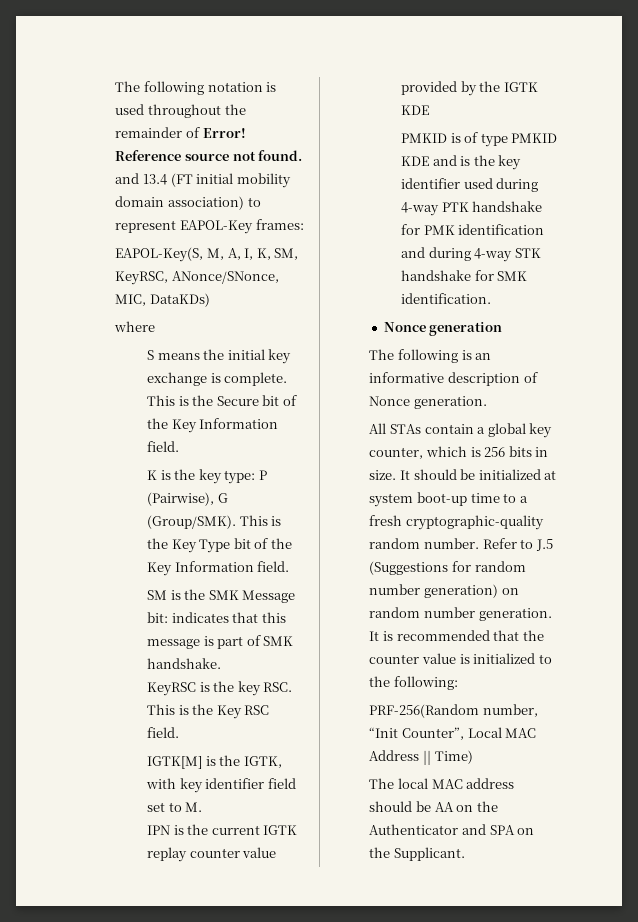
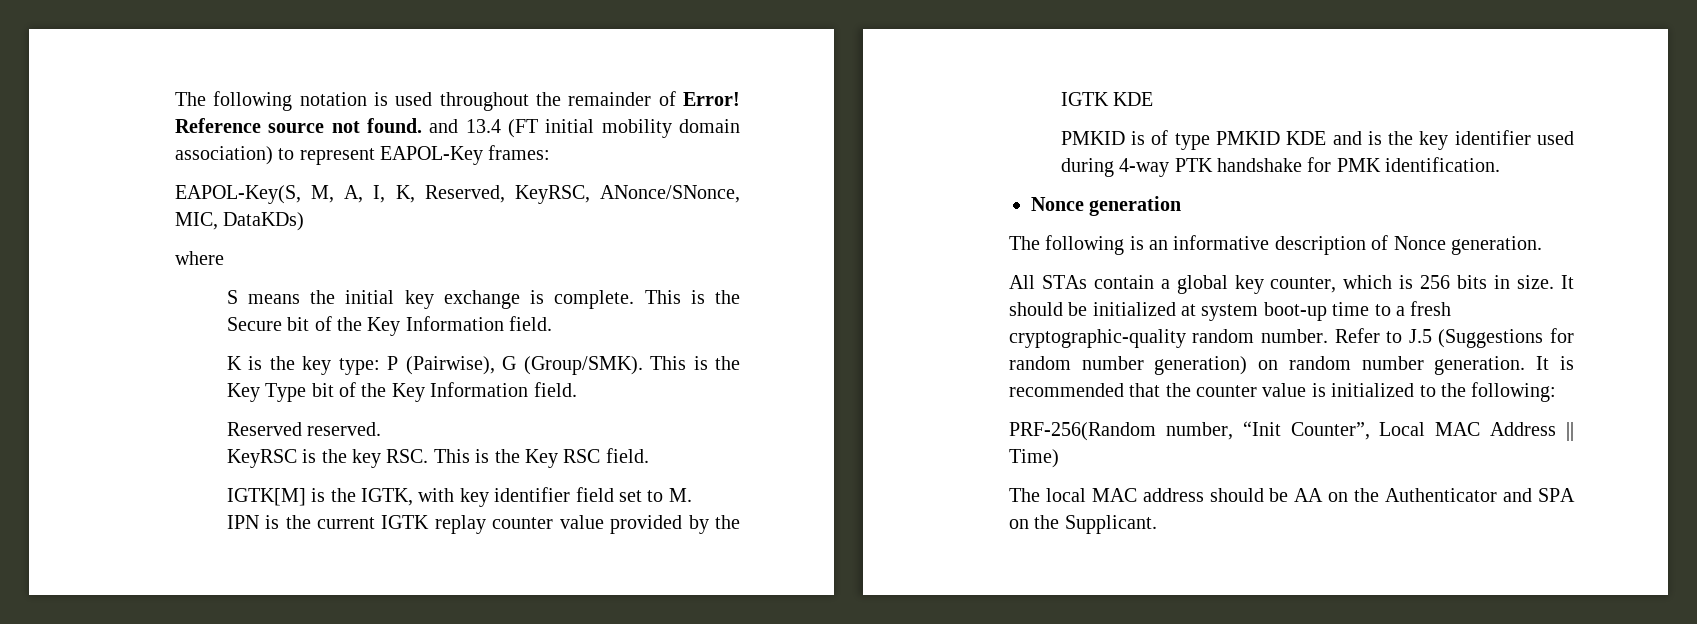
- EAPOL-Key(S, M, A, I, K, SM, KeyRSC, ANonce/SNonce, MIC, DataKDs)
+ EAPOL-Key(S, M, A, I, K, Reserved, KeyRSC, ANonce/SNonce, MIC, DataKDs)
- SM is the SMK Message bit: indicates that this message is part of SMK handshake.
+ Reserved reserved.
- PMKID is of type PMKID KDE and is the key identifier used during 4-way PTK handshake for PMK identification and during 4-way STK handshake for SMK identification.
+ PMKID is of type PMKID KDE and is the key identifier used during 4-way PTK handshake for PMK identification.

